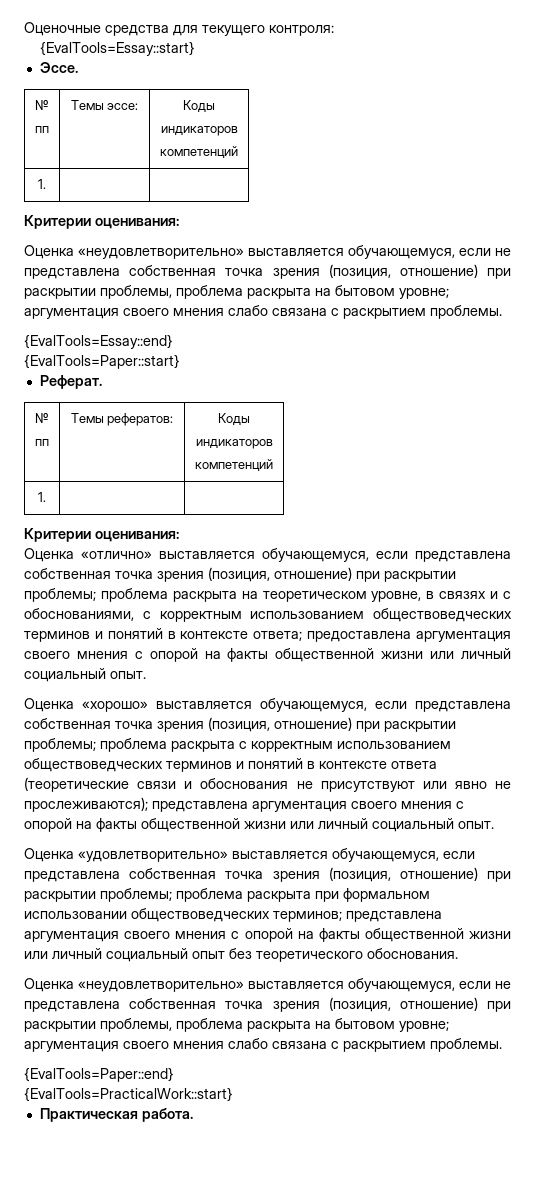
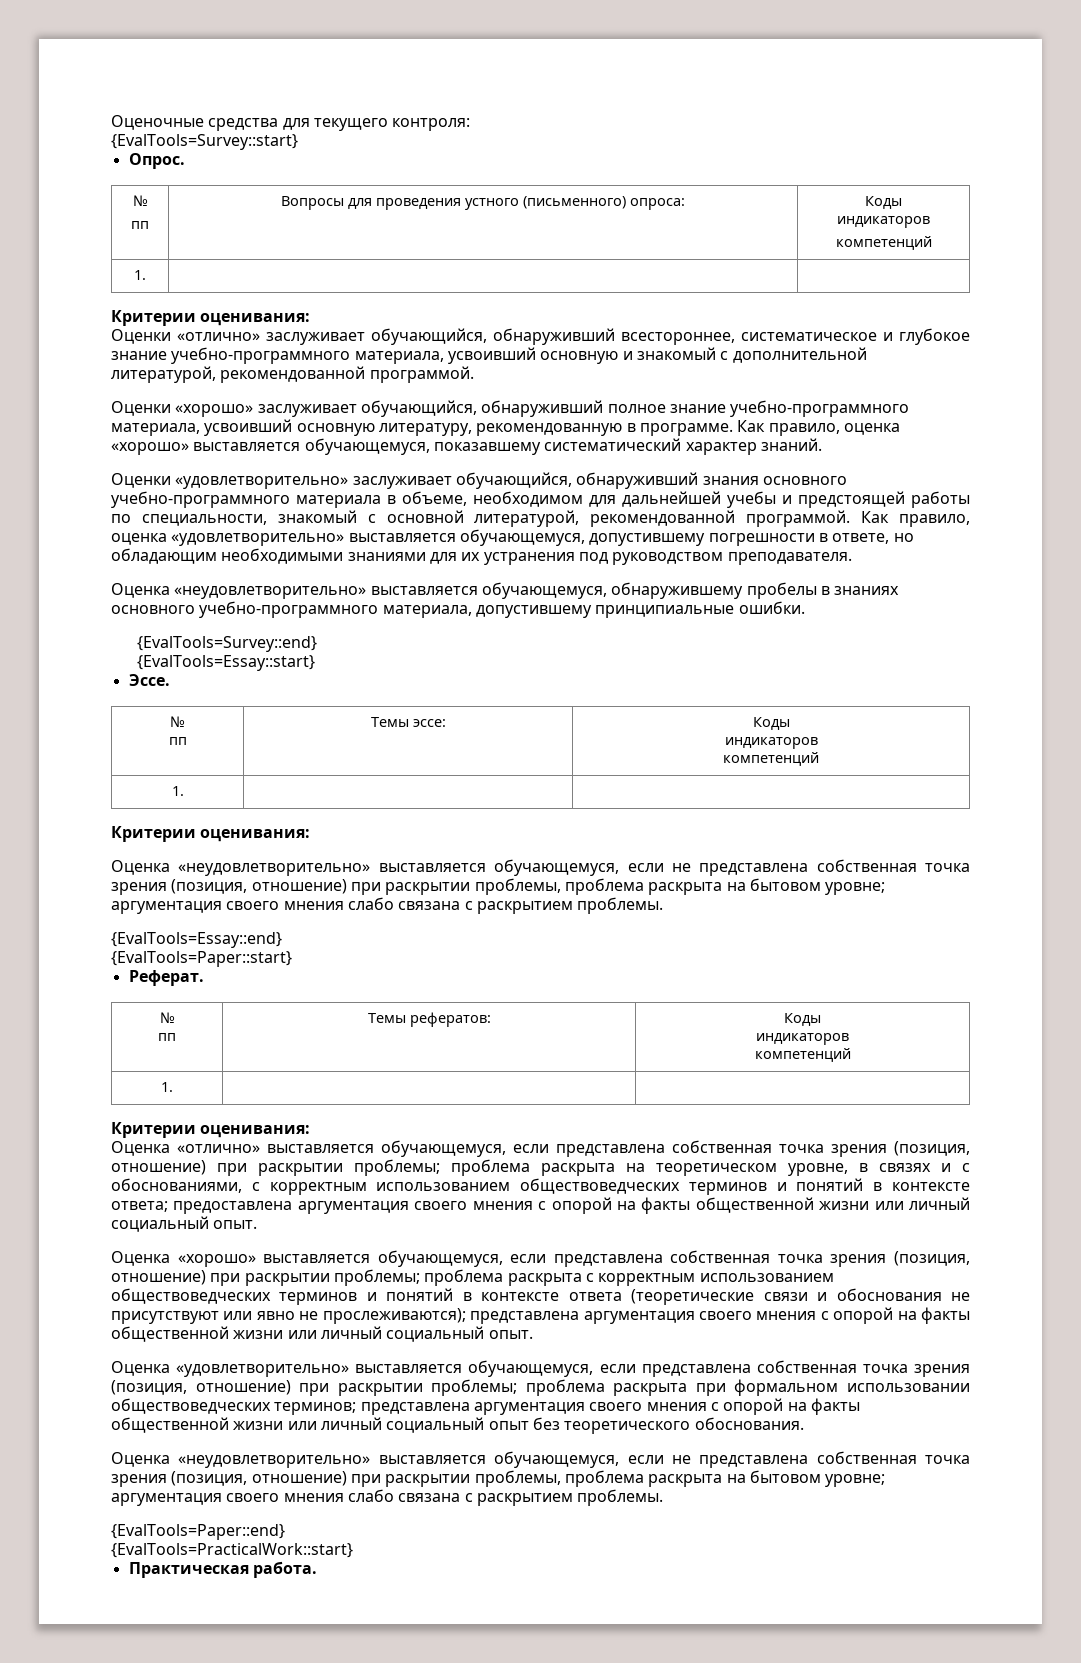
+ {EvalTools=Survey::start}
+ Опрос.
+ №
+ пп | Вопросы для проведения устного (письменного) опроса: | Коды
+ индикаторов
+ компетенций
+ 1. | |
+ Критерии оценивания:
+ Оценки «отлично» заслуживает обучающийся, обнаруживший всестороннее, систематическое и глубокое знание учебно-программного материала, усвоивший основную и знакомый с дополнительной литературой, рекомендованной программой.
+ Оценки «хорошо» заслуживает обучающийся, обнаруживший полное знание учебно-программного материала, усвоивший основную литературу, рекомендованную в программе. Как правило, оценка «хорошо» выставляется обучающемуся, показавшему систематический характер знаний.
+ Оценки «удовлетворительно» заслуживает обучающийся, обнаруживший знания основного учебно-программного материала в объеме, необходимом для дальнейшей учебы и предстоящей работы по специальности, знакомый с основной литературой, рекомендованной программой. Как правило, оценка «удовлетворительно» выставляется обучающемуся, допустившему погрешности в ответе, но обладающим необходимыми знаниями для их устранения под руководством преподавателя.
+ Оценка «неудовлетворительно» выставляется обучающемуся, обнаружившему пробелы в знаниях основного учебно-программного материала, допустившему принципиальные ошибки.
+ {EvalTools=Survey::end}

